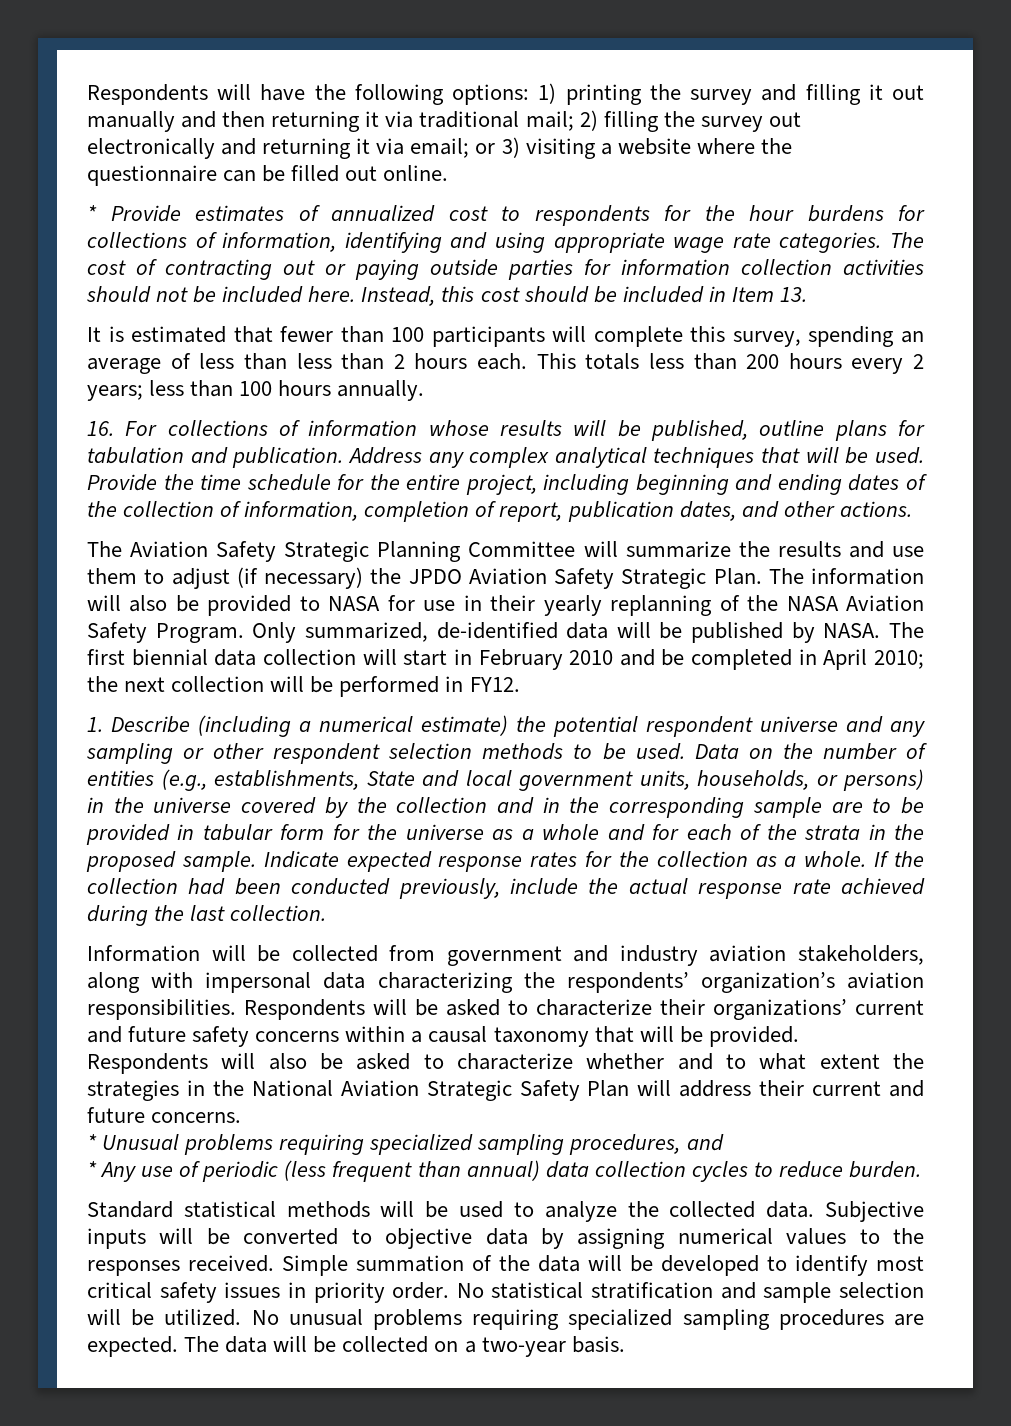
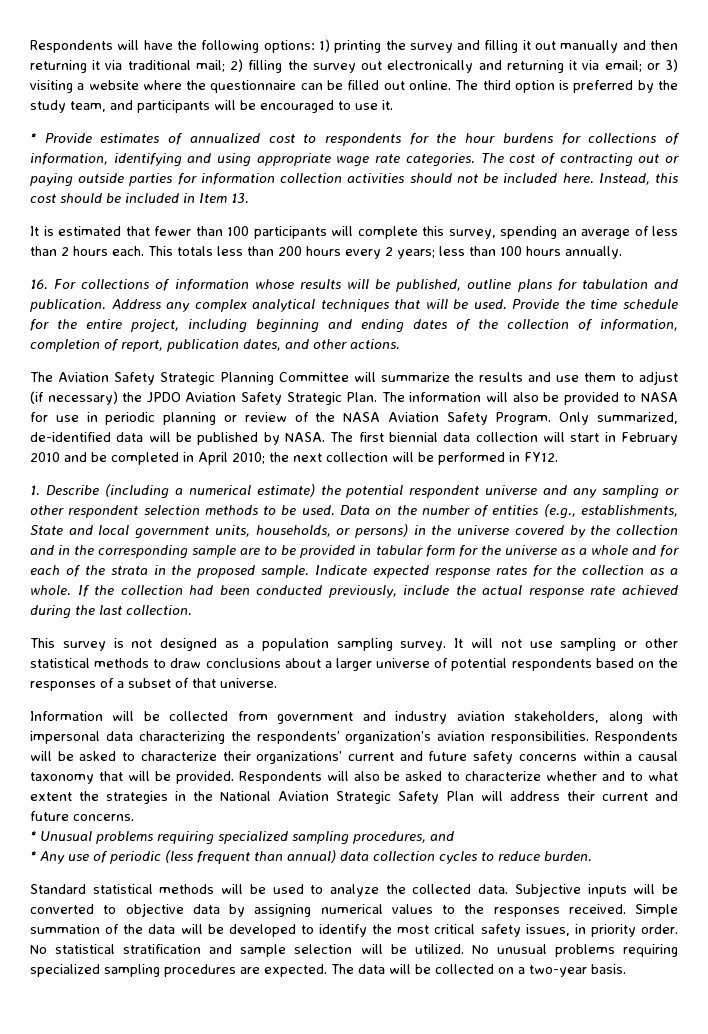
+ The third option is preferred by the study team, and participants will be encouraged to use it.
- It is estimated that fewer than 100 participants will complete this survey, spending an average of less than less than 2 hours each.
+ It is estimated that fewer than 100 participants will complete this survey, spending an average of less than 2 hours each.
- The information will also be provided to NASA for use in their yearly replanning of the NASA Aviation Safety Program.
+ The information will also be provided to NASA for use in periodic planning or review of the NASA Aviation Safety Program.
+ This survey is not designed as a population sampling survey. It will not use sampling or other statistical methods to draw conclusions about a larger universe of potential respondents based on the responses of a subset of that universe.
- Simple summation of the data will be developed to identify most critical safety issues in priority order.
+ Simple summation of the data will be developed to identify the most critical safety issues, in priority order.

